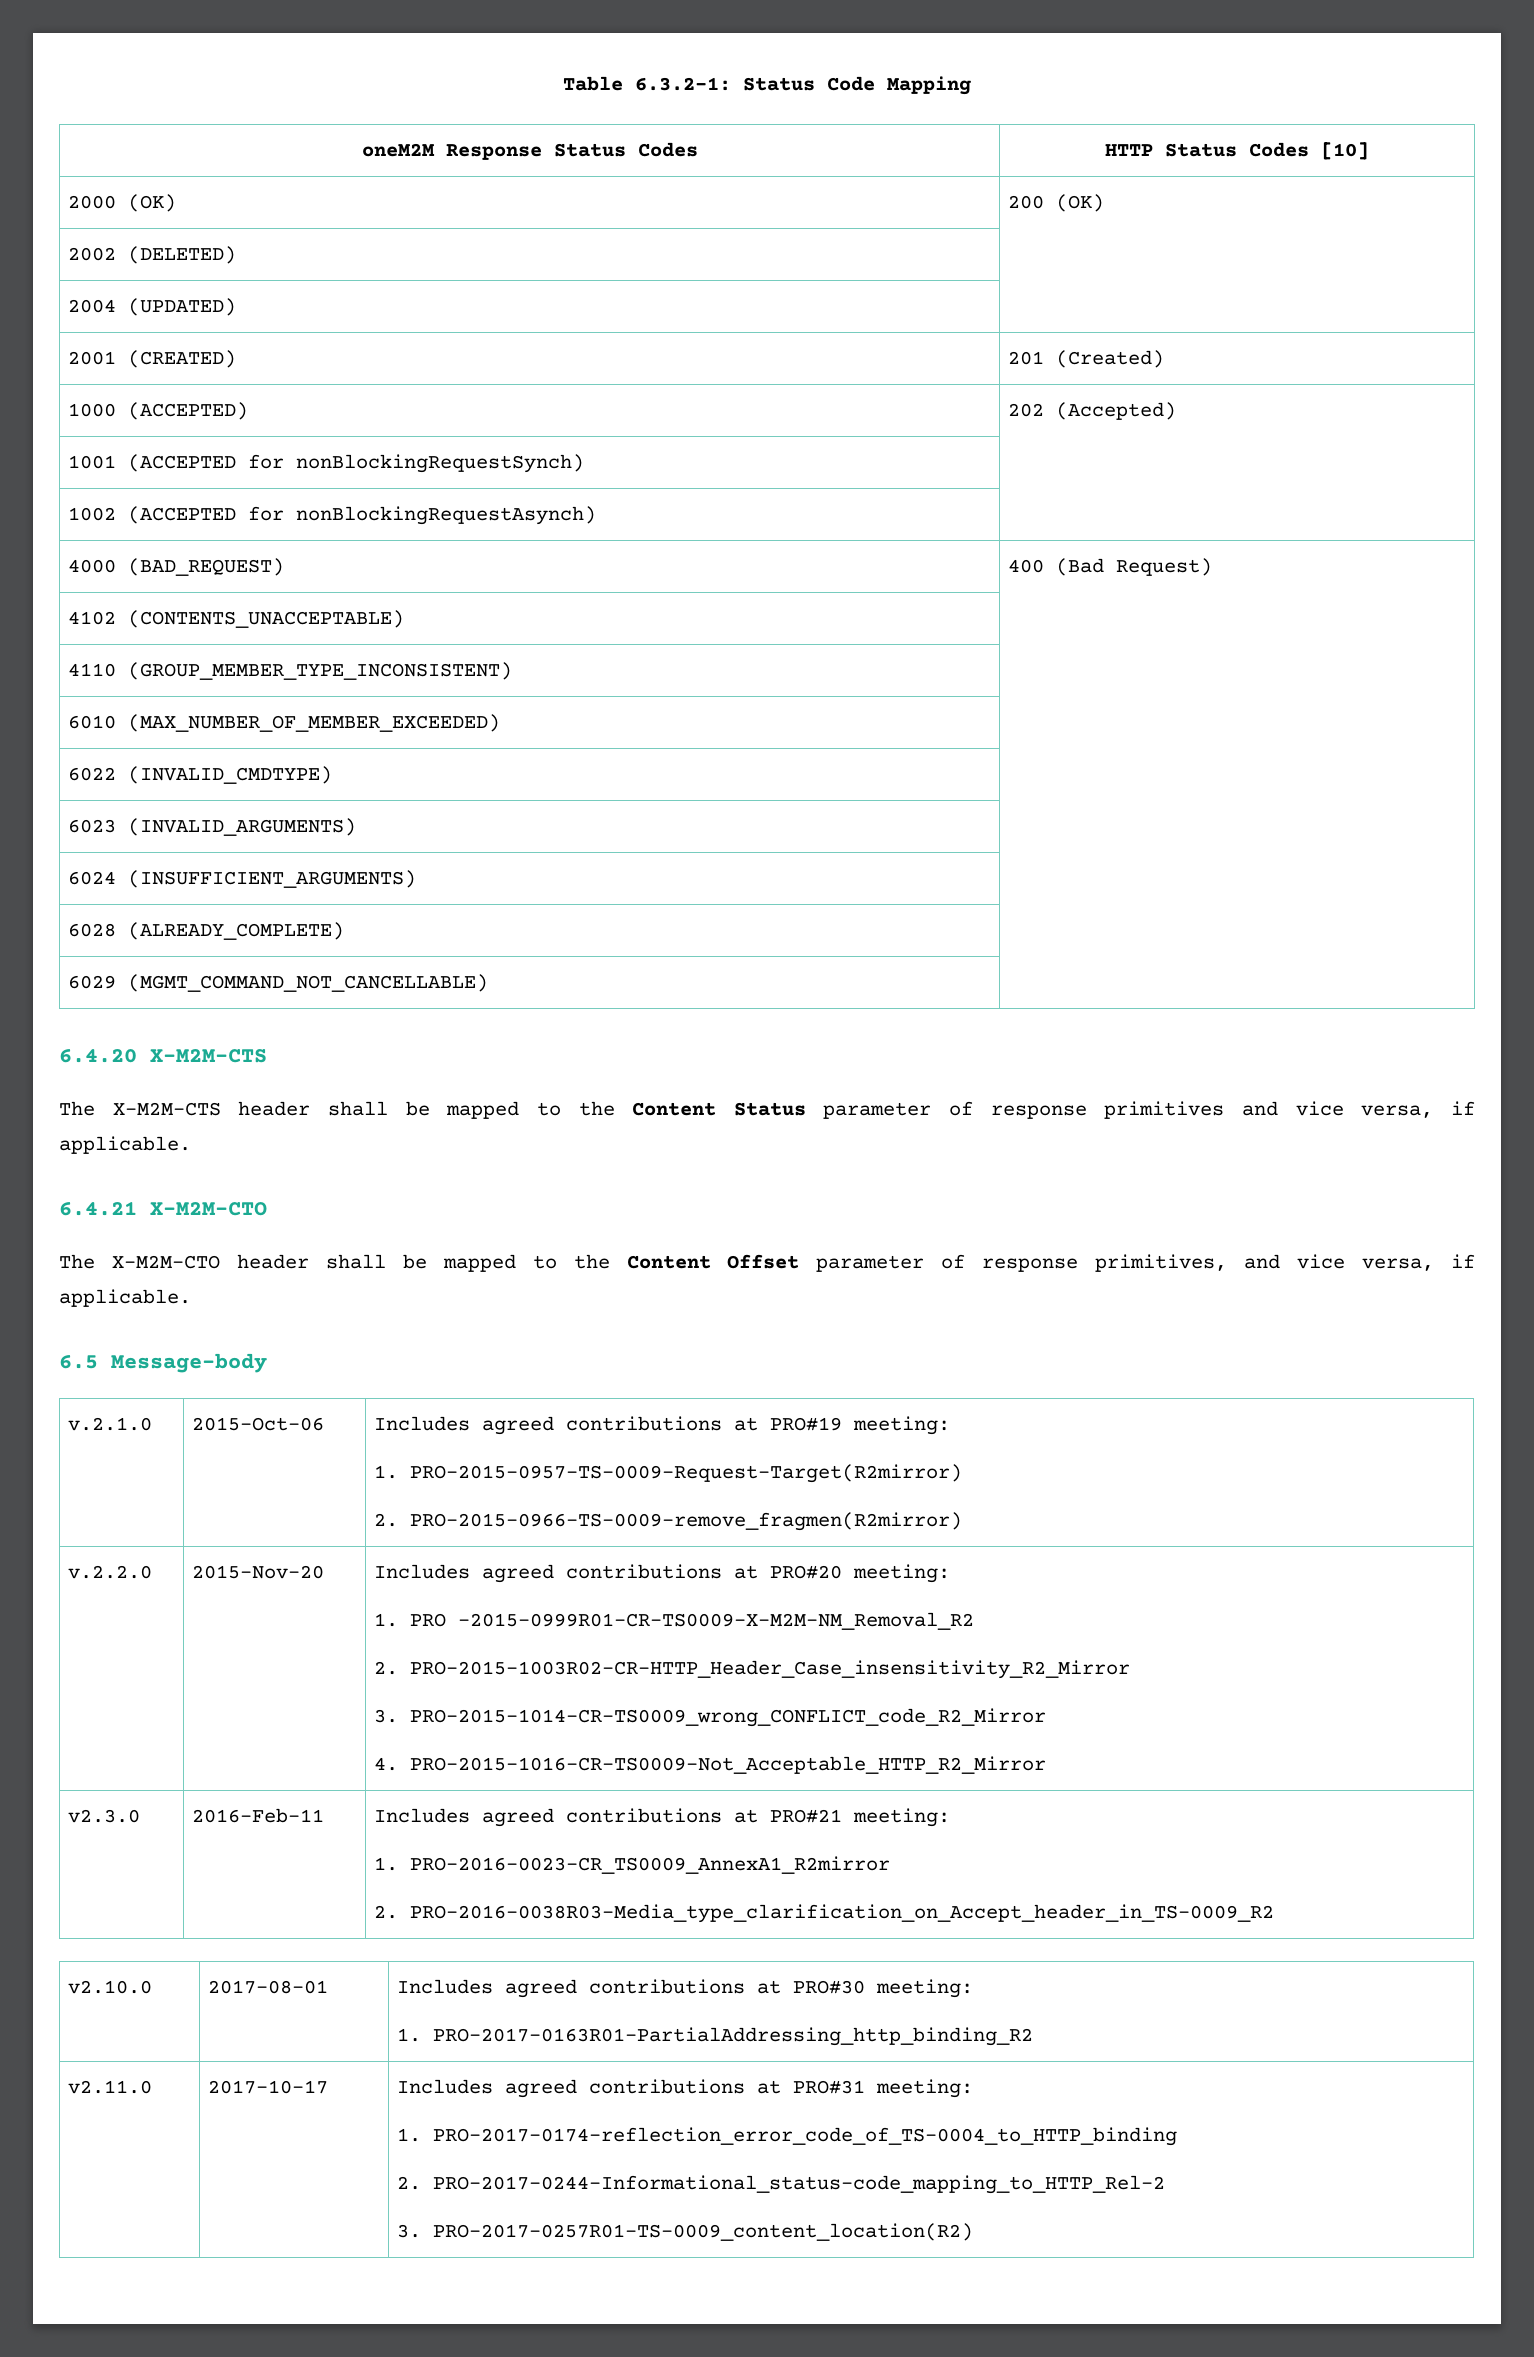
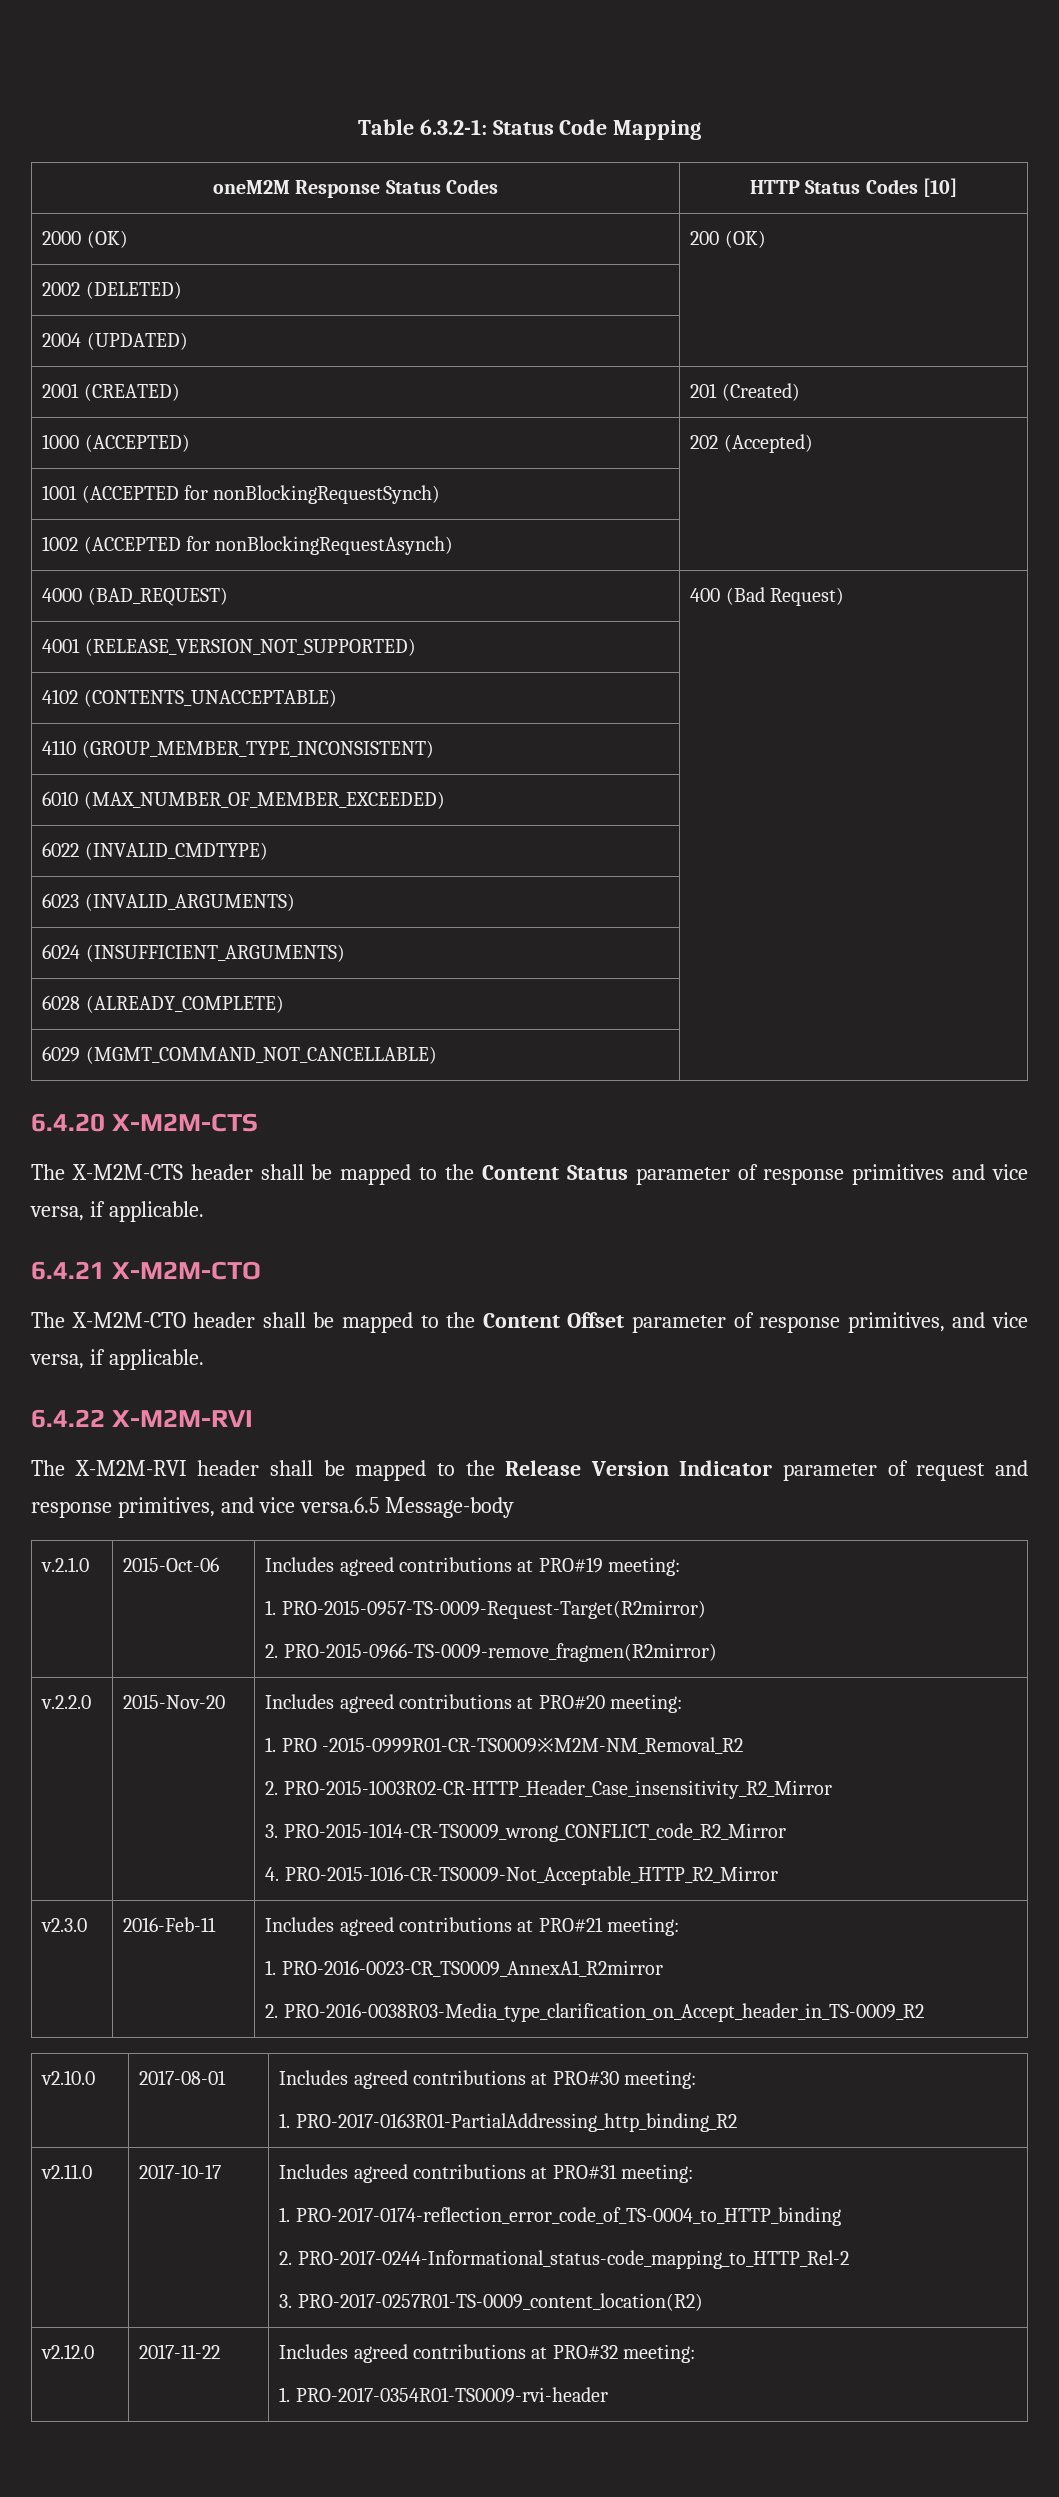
+ 4001 (RELEASE_VERSION_NOT_SUPPORTED) |
- 6.5 Message-body
+ 6.4.22 X-M2M-RVI
+ The X-M2M-RVI header shall be mapped to the Release Version Indicator parameter of request and response primitives, and vice versa.6.5 Message-body
  v.2.2.0 | 2015-Nov-20 | Includes agreed contributions at PRO#20 meeting:
- 1. PRO -2015-0999R01-CR-TS0009-X-M2M-NM_Removal_R2
+ 1. PRO -2015-0999R01-CR-TS0009※M2M-NM_Removal_R2
+ v2.12.0 | 2017-11-22 | Includes agreed contributions at PRO#32 meeting:
+ 1. PRO-2017-0354R01-TS0009-rvi-header

